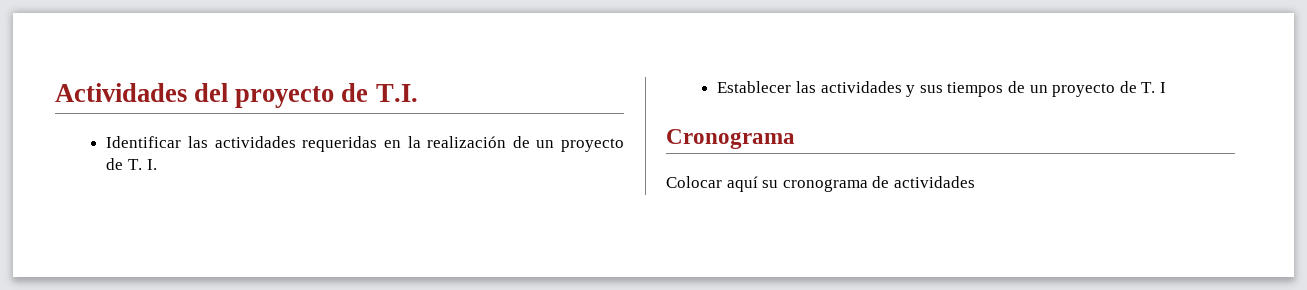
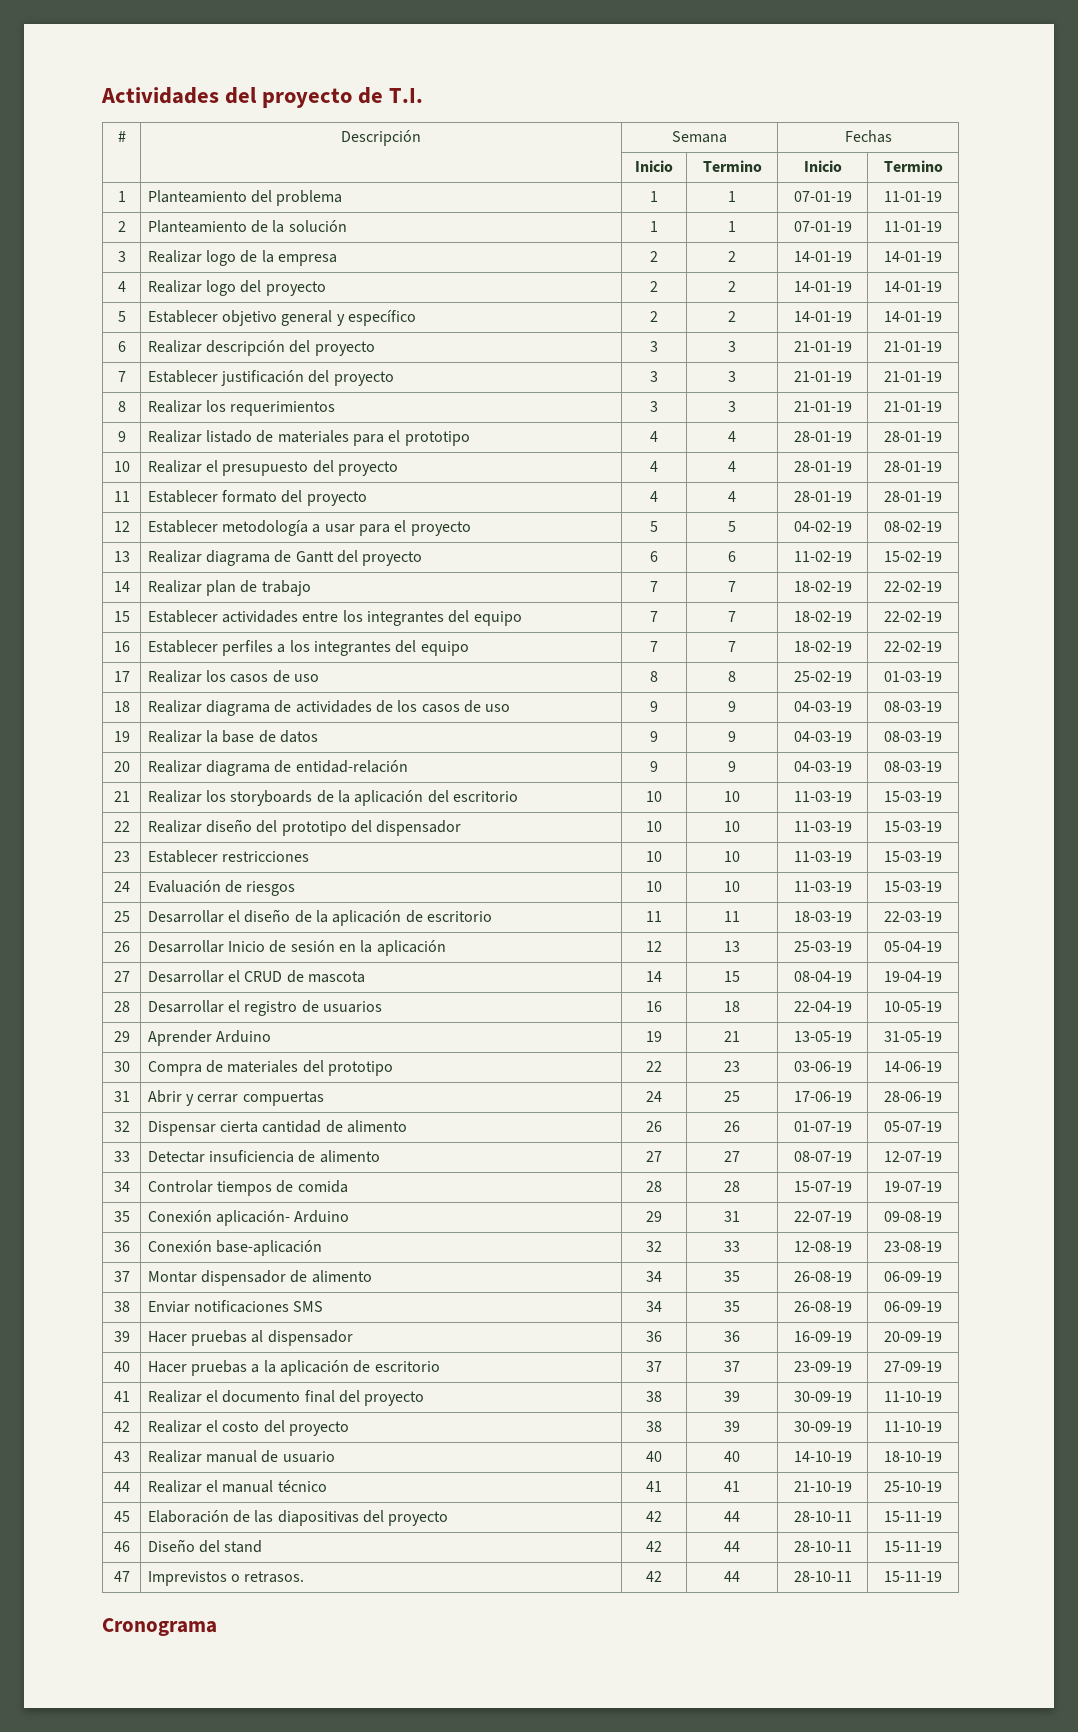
- Identificar las actividades requeridas en la realización de un proyecto de T. I.
- Establecer las actividades y sus tiempos de un proyecto de T. I
+ # | Descripción | Semana | Fechas
+ | | Inicio | Termino | Inicio | Termino
+ 1 | Planteamiento del problema | 1 | 1 | 07-01-19 | 11-01-19
+ 2 | Planteamiento de la solución | 1 | 1 | 07-01-19 | 11-01-19
+ 3 | Realizar logo de la empresa | 2 | 2 | 14-01-19 | 14-01-19
+ 4 | Realizar logo del proyecto | 2 | 2 | 14-01-19 | 14-01-19
+ 5 | Establecer objetivo general y específico | 2 | 2 | 14-01-19 | 14-01-19
+ 6 | Realizar descripción del proyecto | 3 | 3 | 21-01-19 | 21-01-19
+ 7 | Establecer justificación del proyecto | 3 | 3 | 21-01-19 | 21-01-19
+ 8 | Realizar los requerimientos | 3 | 3 | 21-01-19 | 21-01-19
+ 9 | Realizar listado de materiales para el prototipo | 4 | 4 | 28-01-19 | 28-01-19
+ 10 | Realizar el presupuesto del proyecto | 4 | 4 | 28-01-19 | 28-01-19
+ 11 | Establecer formato del proyecto | 4 | 4 | 28-01-19 | 28-01-19
+ 12 | Establecer metodología a usar para el proyecto | 5 | 5 | 04-02-19 | 08-02-19
+ 13 | Realizar diagrama de Gantt del proyecto | 6 | 6 | 11-02-19 | 15-02-19
+ 14 | Realizar plan de trabajo | 7 | 7 | 18-02-19 | 22-02-19
+ 15 | Establecer actividades entre los integrantes del equipo | 7 | 7 | 18-02-19 | 22-02-19
+ 16 | Establecer perfiles a los integrantes del equipo | 7 | 7 | 18-02-19 | 22-02-19
+ 17 | Realizar los casos de uso | 8 | 8 | 25-02-19 | 01-03-19
+ 18 | Realizar diagrama de actividades de los casos de uso | 9 | 9 | 04-03-19 | 08-03-19
+ 19 | Realizar la base de datos | 9 | 9 | 04-03-19 | 08-03-19
+ 20 | Realizar diagrama de entidad-relación | 9 | 9 | 04-03-19 | 08-03-19
+ 21 | Realizar los storyboards de la aplicación del escritorio | 10 | 10 | 11-03-19 | 15-03-19
+ 22 | Realizar diseño del prototipo del dispensador | 10 | 10 | 11-03-19 | 15-03-19
+ 23 | Establecer restricciones | 10 | 10 | 11-03-19 | 15-03-19
+ 24 | Evaluación de riesgos | 10 | 10 | 11-03-19 | 15-03-19
+ 25 | Desarrollar el diseño de la aplicación de escritorio | 11 | 11 | 18-03-19 | 22-03-19
+ 26 | Desarrollar Inicio de sesión en la aplicación | 12 | 13 | 25-03-19 | 05-04-19
+ 27 | Desarrollar el CRUD de mascota | 14 | 15 | 08-04-19 | 19-04-19
+ 28 | Desarrollar el registro de usuarios | 16 | 18 | 22-04-19 | 10-05-19
+ 29 | Aprender Arduino | 19 | 21 | 13-05-19 | 31-05-19
+ 30 | Compra de materiales del prototipo | 22 | 23 | 03-06-19 | 14-06-19
+ 31 | Abrir y cerrar compuertas | 24 | 25 | 17-06-19 | 28-06-19
+ 32 | Dispensar cierta cantidad de alimento | 26 | 26 | 01-07-19 | 05-07-19
+ 33 | Detectar insuficiencia de alimento | 27 | 27 | 08-07-19 | 12-07-19
+ 34 | Controlar tiempos de comida | 28 | 28 | 15-07-19 | 19-07-19
+ 35 | Conexión aplicación- Arduino | 29 | 31 | 22-07-19 | 09-08-19
+ 36 | Conexión base-aplicación | 32 | 33 | 12-08-19 | 23-08-19
+ 37 | Montar dispensador de alimento | 34 | 35 | 26-08-19 | 06-09-19
+ 38 | Enviar notificaciones SMS | 34 | 35 | 26-08-19 | 06-09-19
+ 39 | Hacer pruebas al dispensador | 36 | 36 | 16-09-19 | 20-09-19
+ 40 | Hacer pruebas a la aplicación de escritorio | 37 | 37 | 23-09-19 | 27-09-19
+ 41 | Realizar el documento final del proyecto | 38 | 39 | 30-09-19 | 11-10-19
+ 42 | Realizar el costo del proyecto | 38 | 39 | 30-09-19 | 11-10-19
+ 43 | Realizar manual de usuario | 40 | 40 | 14-10-19 | 18-10-19
+ 44 | Realizar el manual técnico | 41 | 41 | 21-10-19 | 25-10-19
+ 45 | Elaboración de las diapositivas del proyecto | 42 | 44 | 28-10-11 | 15-11-19
+ 46 | Diseño del stand | 42 | 44 | 28-10-11 | 15-11-19
+ 47 | Imprevistos o retrasos. | 42 | 44 | 28-10-11 | 15-11-19
  Cronograma
- Colocar aquí su cronograma de actividades

